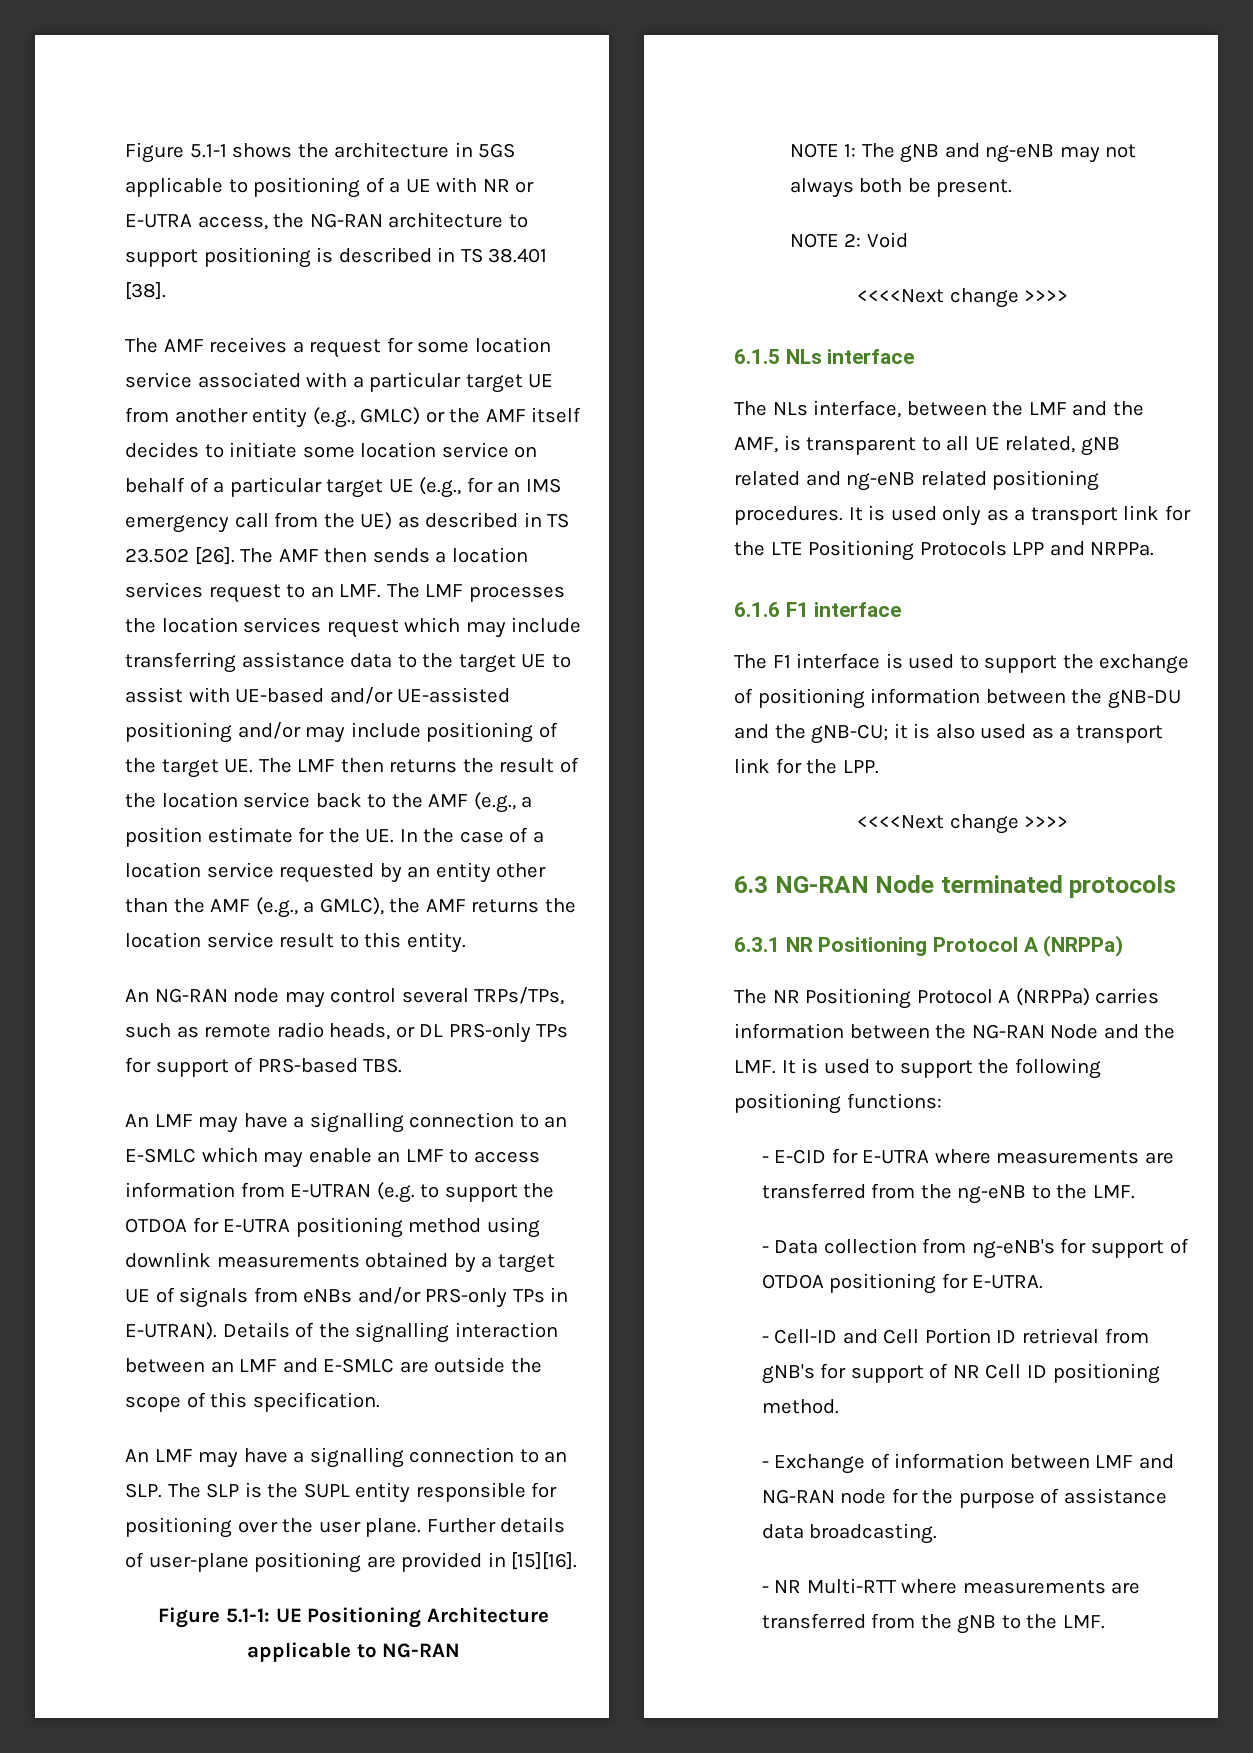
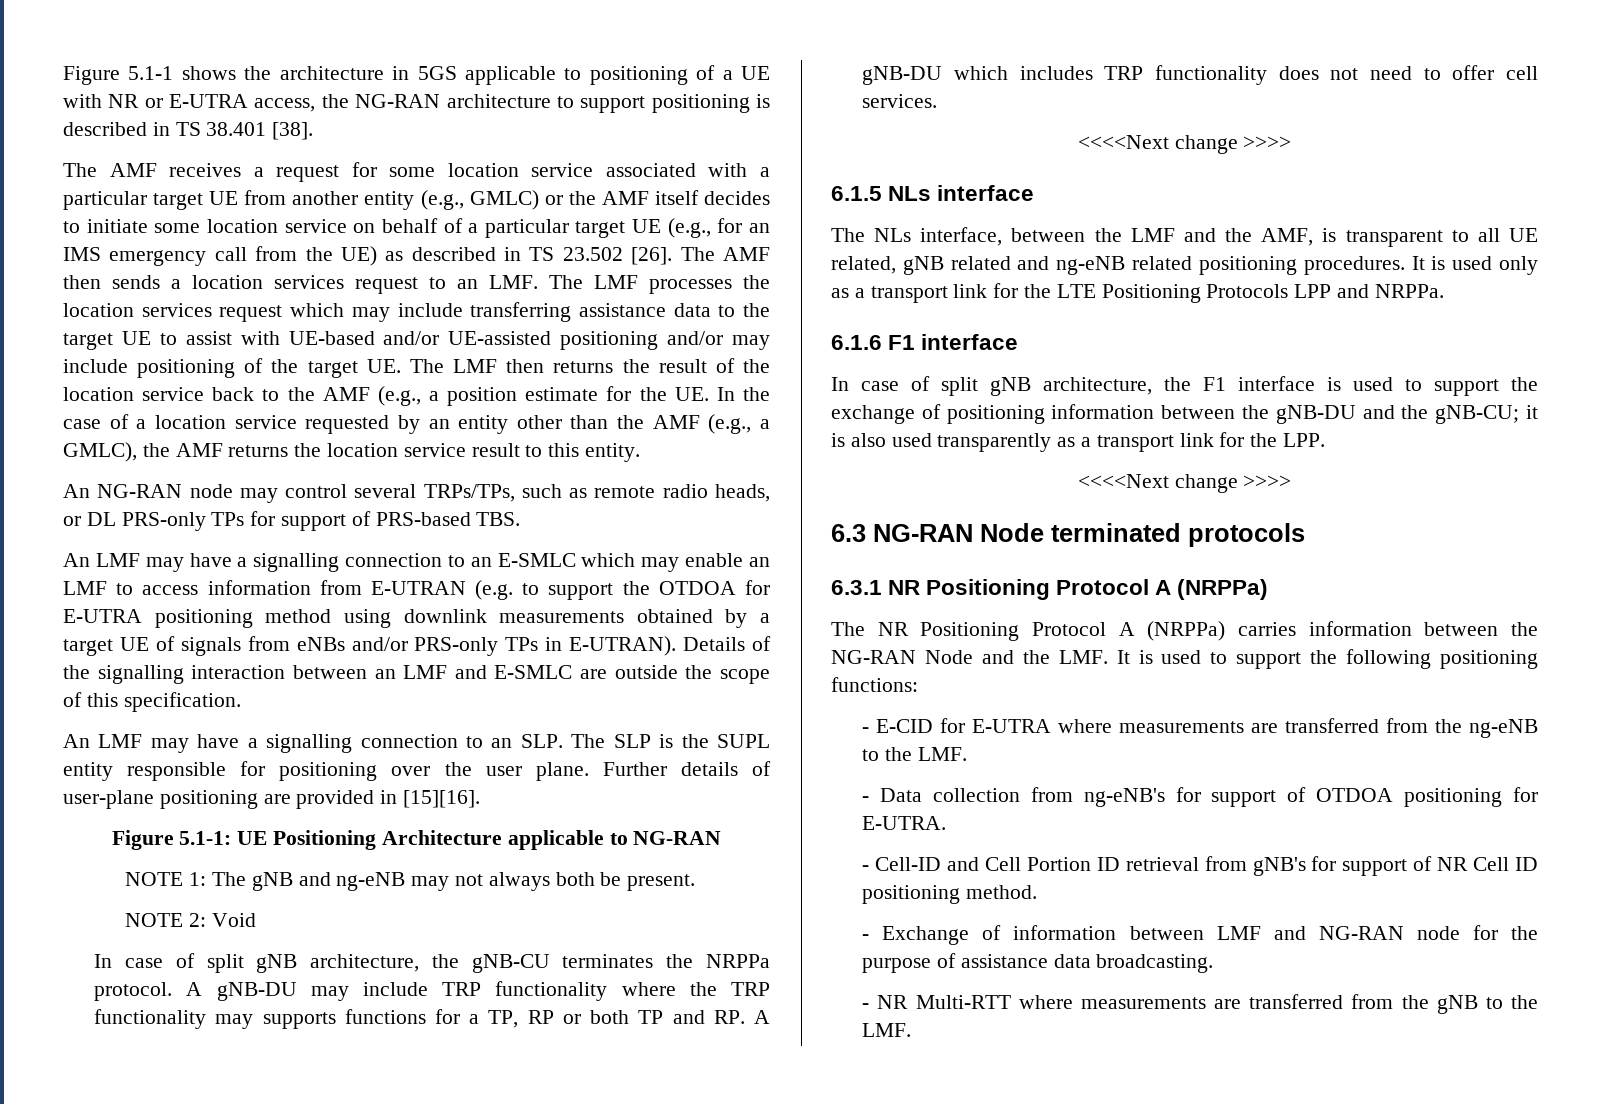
+ In case of split gNB architecture, the gNB-CU terminates the NRPPa protocol. A gNB-DU may include TRP functionality where the TRP functionality may supports functions for a TP, RP or both TP and RP. A gNB-DU which includes TRP functionality does not need to offer cell services.
- The F1 interface is used to support the exchange of positioning information between the gNB-DU and the gNB-CU; it is also used as a transport link for the LPP.
+ In case of split gNB architecture, the F1 interface is used to support the exchange of positioning information between the gNB-DU and the gNB-CU; it is also used transparently as a transport link for the LPP.

